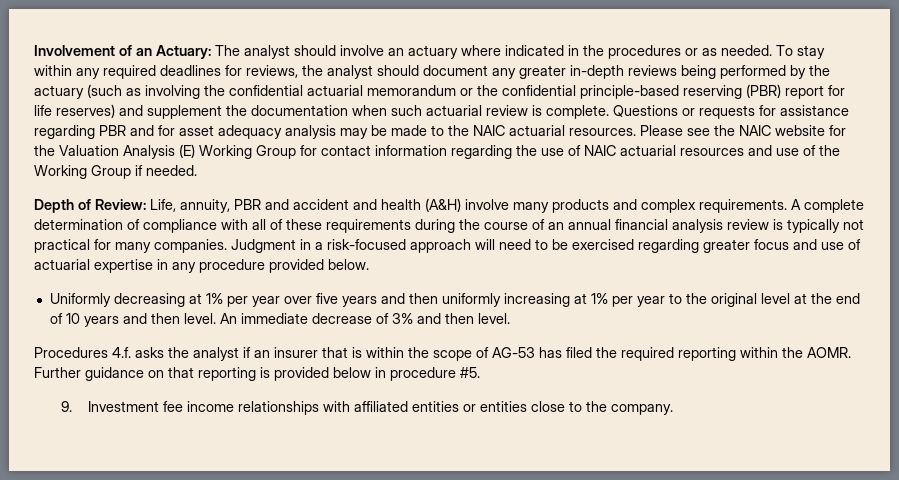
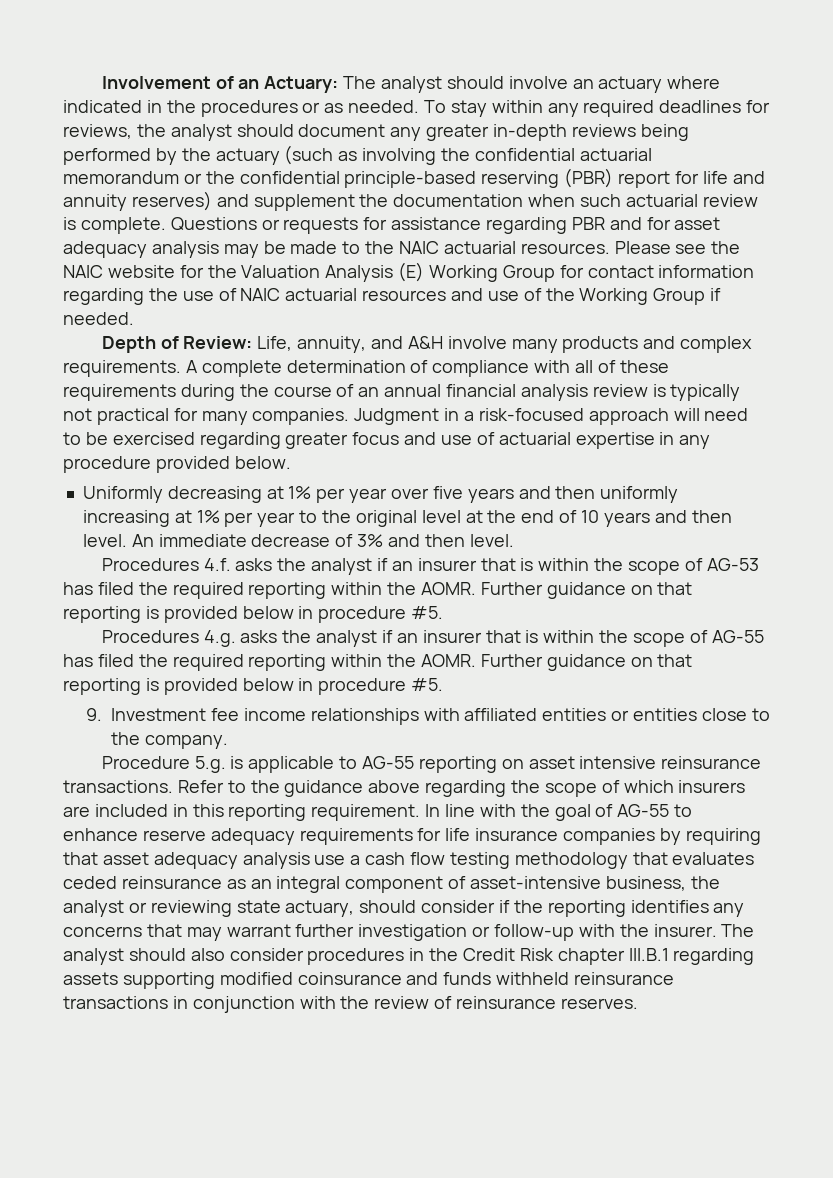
- To stay within any required deadlines for reviews, the analyst should document any greater in-depth reviews being performed by the actuary (such as involving the confidential actuarial memorandum or the confidential principle-based reserving (PBR) report for life reserves) and supplement the documentation when such actuarial review is complete.
+ To stay within any required deadlines for reviews, the analyst should document any greater in-depth reviews being performed by the actuary (such as involving the confidential actuarial memorandum or the confidential principle-based reserving (PBR) report for life and annuity reserves) and supplement the documentation when such actuarial review is complete.
- Depth of Review: Life, annuity, PBR and accident and health (A&H) involve many products and complex requirements.
+ Depth of Review: Life, annuity, and A&H involve many products and complex requirements.
+ Procedures 4.g. asks the analyst if an insurer that is within the scope of AG-55 has filed the required reporting within the AOMR. Further guidance on that reporting is provided below in procedure #5.
+ Procedure 5.g. is applicable to AG-55 reporting on asset intensive reinsurance transactions. Refer to the guidance above regarding the scope of which insurers are included in this reporting requirement. In line with the goal of AG-55 to enhance reserve adequacy requirements for life insurance companies by requiring that asset adequacy analysis use a cash flow testing methodology that evaluates ceded reinsurance as an integral component of asset-intensive business, the analyst or reviewing state actuary, should consider if the reporting identifies any concerns that may warrant further investigation or follow-up with the insurer. The analyst should also consider procedures in the Credit Risk chapter III.B.1 regarding assets supporting modified coinsurance and funds withheld reinsurance transactions in conjunction with the review of reinsurance reserves.

